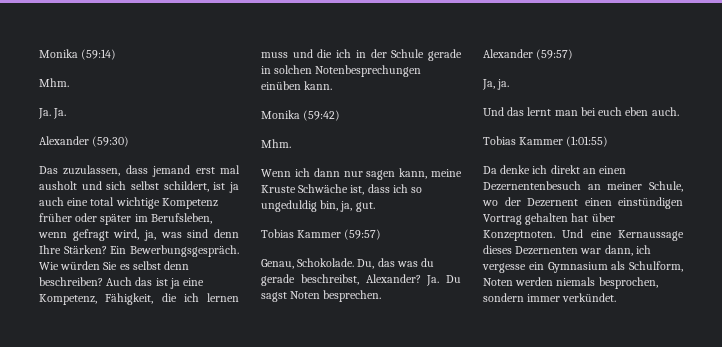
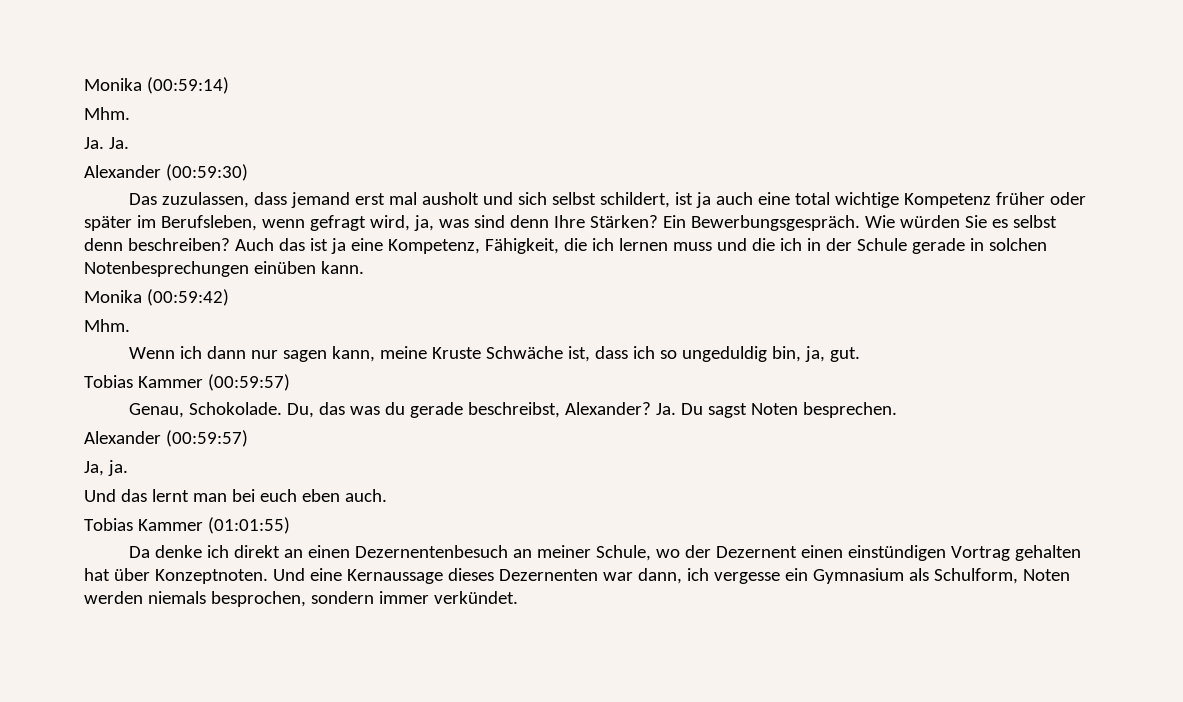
- Monika (59:14)
+ Monika (00:59:14)
- Alexander (59:30)
+ Alexander (00:59:30)
- Monika (59:42)
+ Monika (00:59:42)
- Tobias Kammer (59:57)
+ Tobias Kammer (00:59:57)
- Alexander (59:57)
+ Alexander (00:59:57)
- Tobias Kammer (1:01:55)
+ Tobias Kammer (01:01:55)

